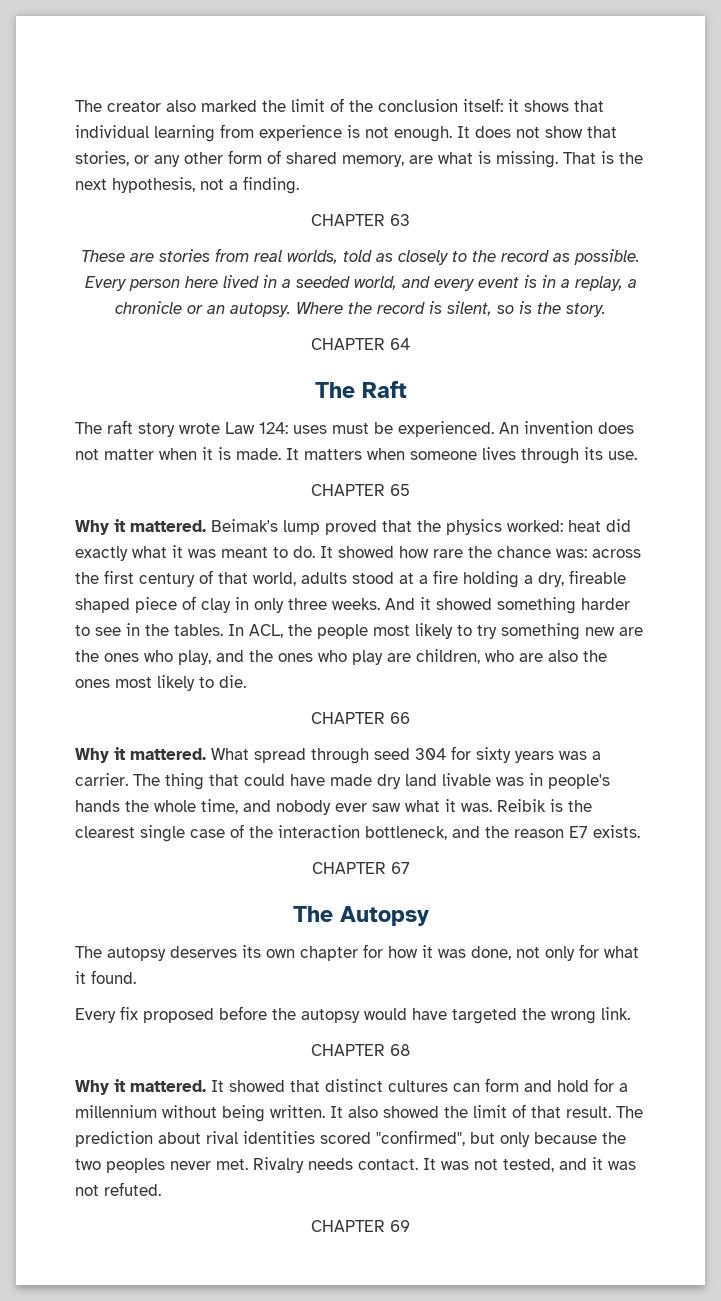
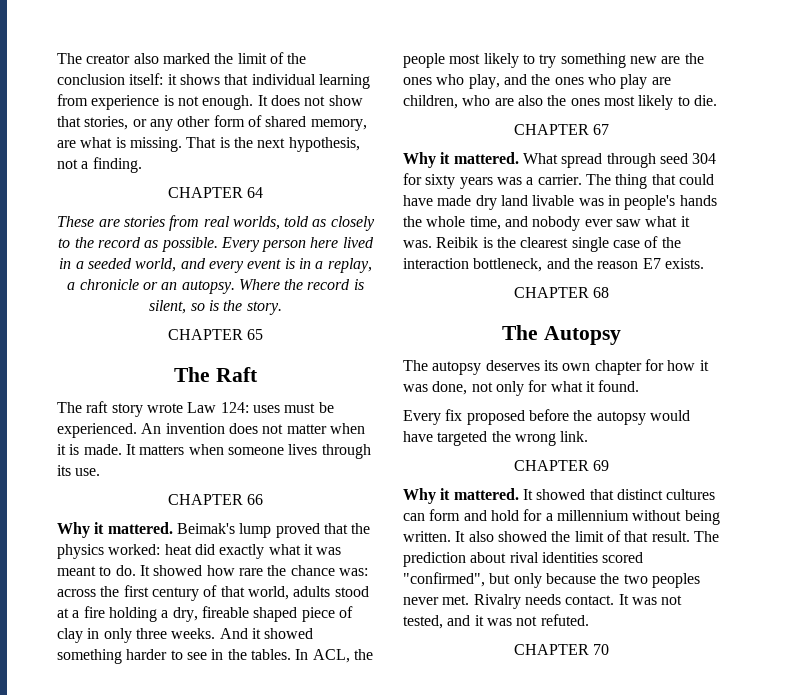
- CHAPTER 63
+ CHAPTER 64
- CHAPTER 64
+ CHAPTER 65
- CHAPTER 65
+ CHAPTER 66
- CHAPTER 66
+ CHAPTER 67
- CHAPTER 67
+ CHAPTER 68
- CHAPTER 68
+ CHAPTER 69
- CHAPTER 69
+ CHAPTER 70

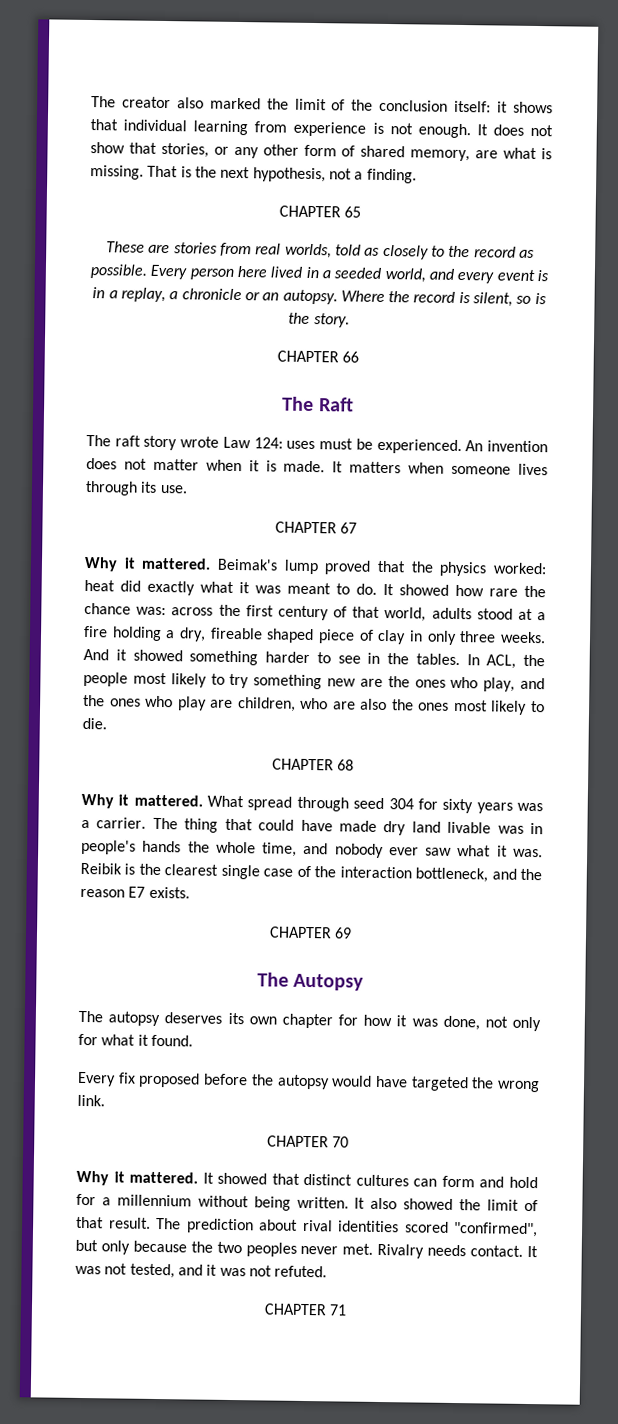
- CHAPTER 64
+ CHAPTER 65
- CHAPTER 65
+ CHAPTER 66
- CHAPTER 66
+ CHAPTER 67
- CHAPTER 67
+ CHAPTER 68
- CHAPTER 68
+ CHAPTER 69
- CHAPTER 69
+ CHAPTER 70
- CHAPTER 70
+ CHAPTER 71

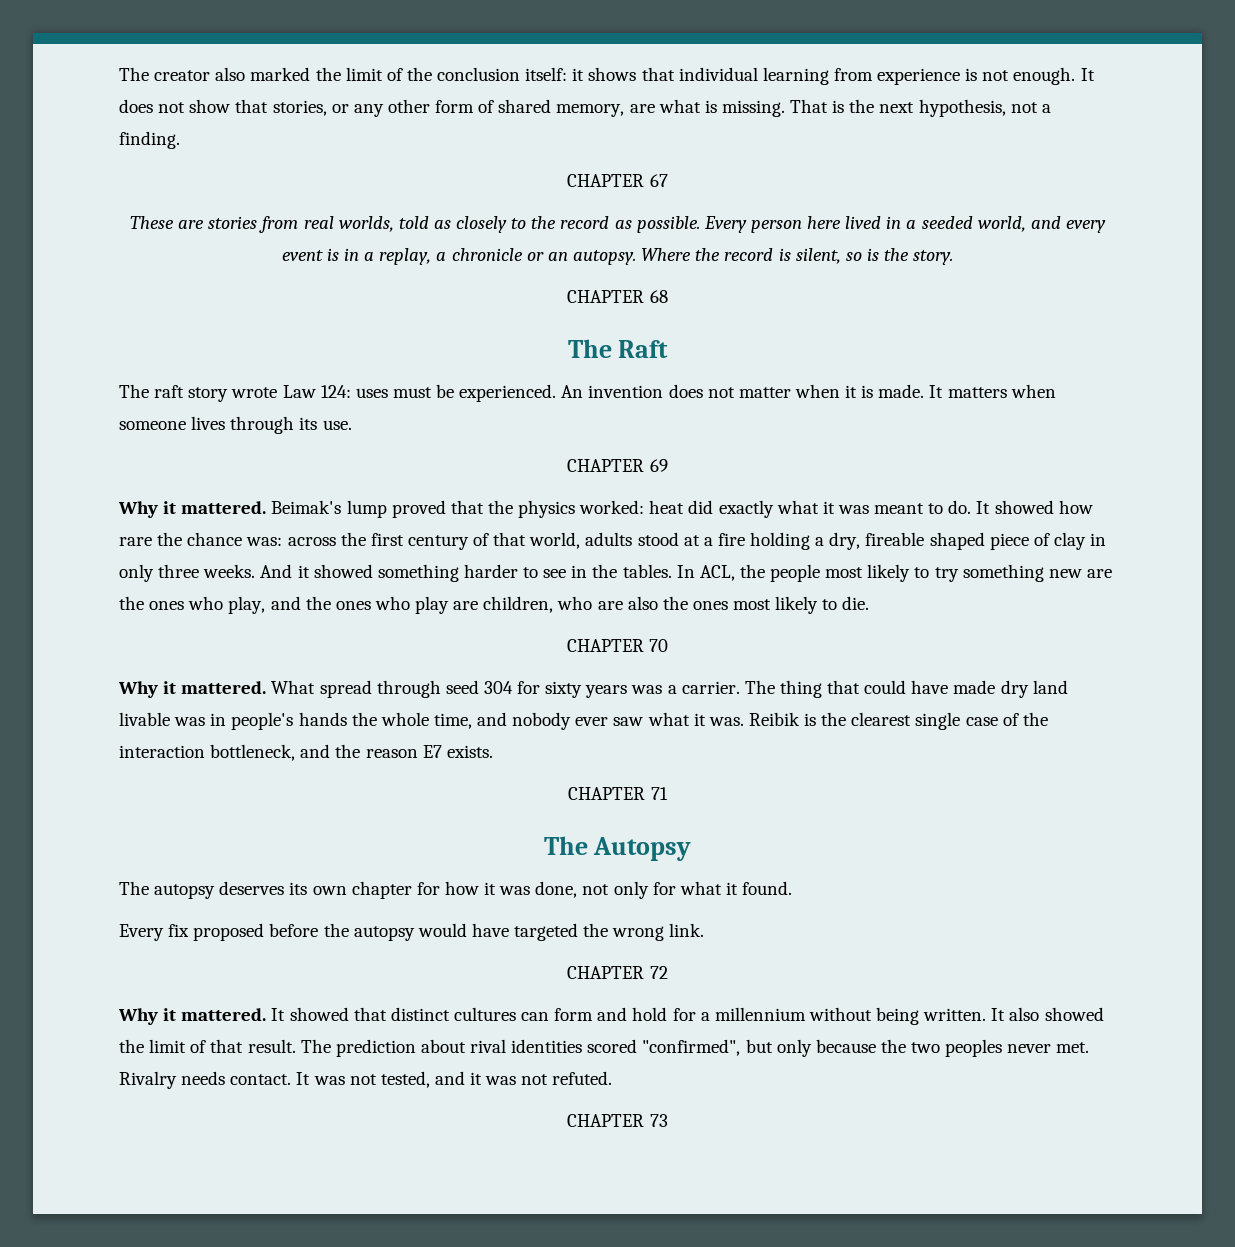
- CHAPTER 65
+ CHAPTER 67
- CHAPTER 66
+ CHAPTER 68
- CHAPTER 67
+ CHAPTER 69
- CHAPTER 68
+ CHAPTER 70
- CHAPTER 69
+ CHAPTER 71
- CHAPTER 70
+ CHAPTER 72
- CHAPTER 71
+ CHAPTER 73

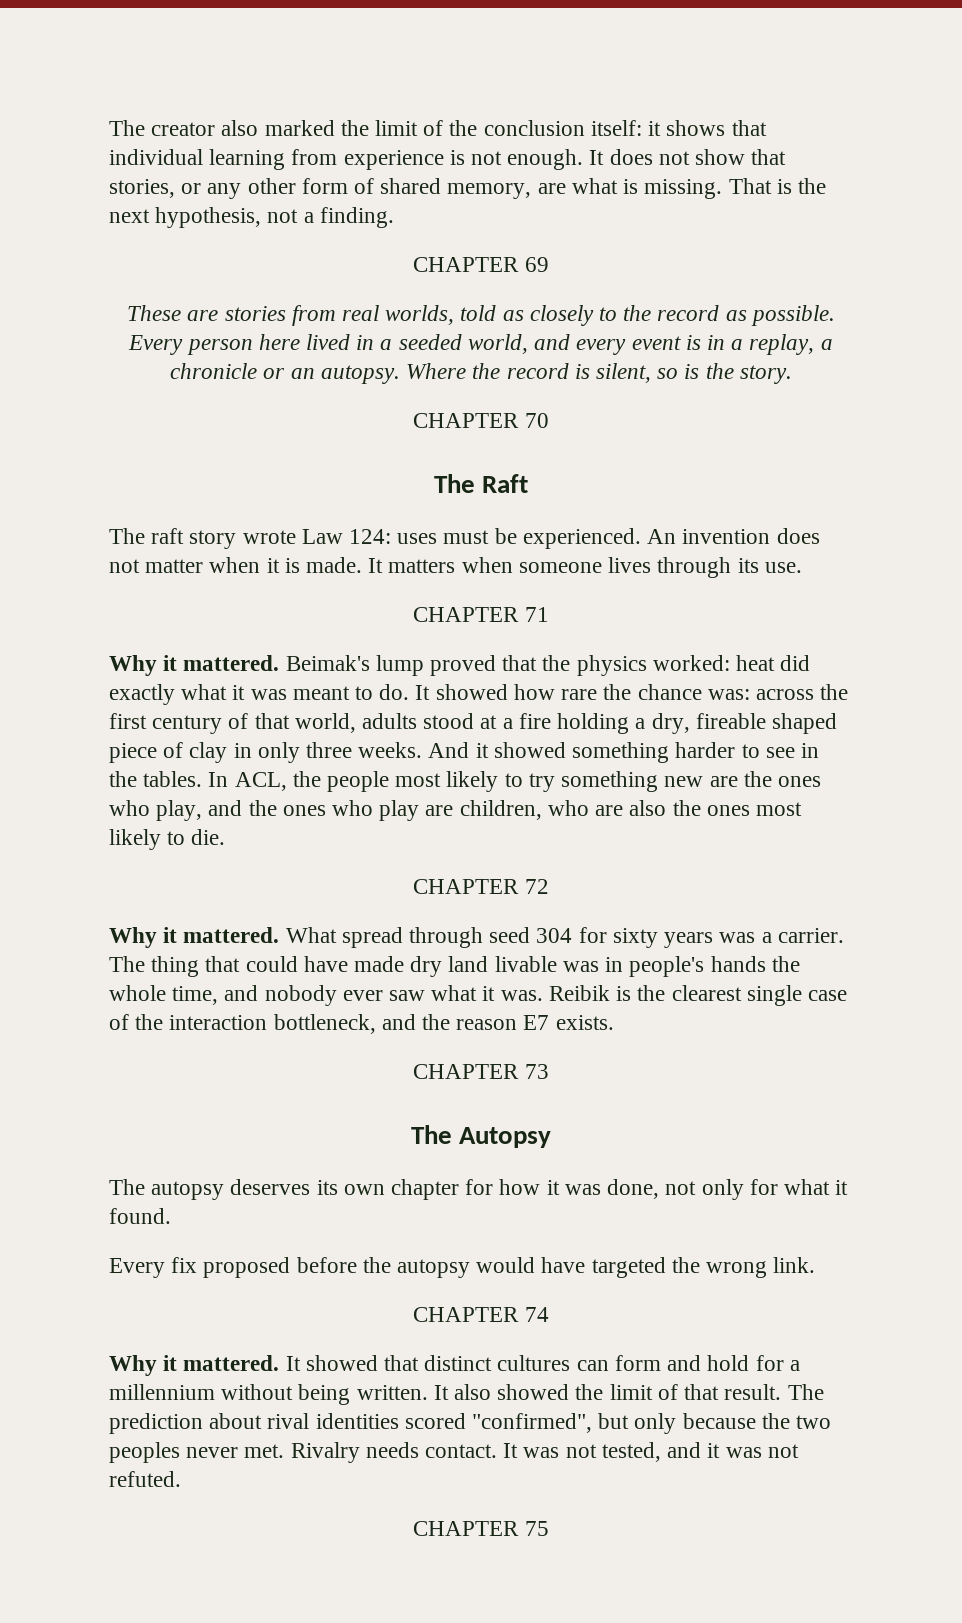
- CHAPTER 67
+ CHAPTER 69
- CHAPTER 68
+ CHAPTER 70
- CHAPTER 69
+ CHAPTER 71
- CHAPTER 70
+ CHAPTER 72
- CHAPTER 71
+ CHAPTER 73
- CHAPTER 72
+ CHAPTER 74
- CHAPTER 73
+ CHAPTER 75

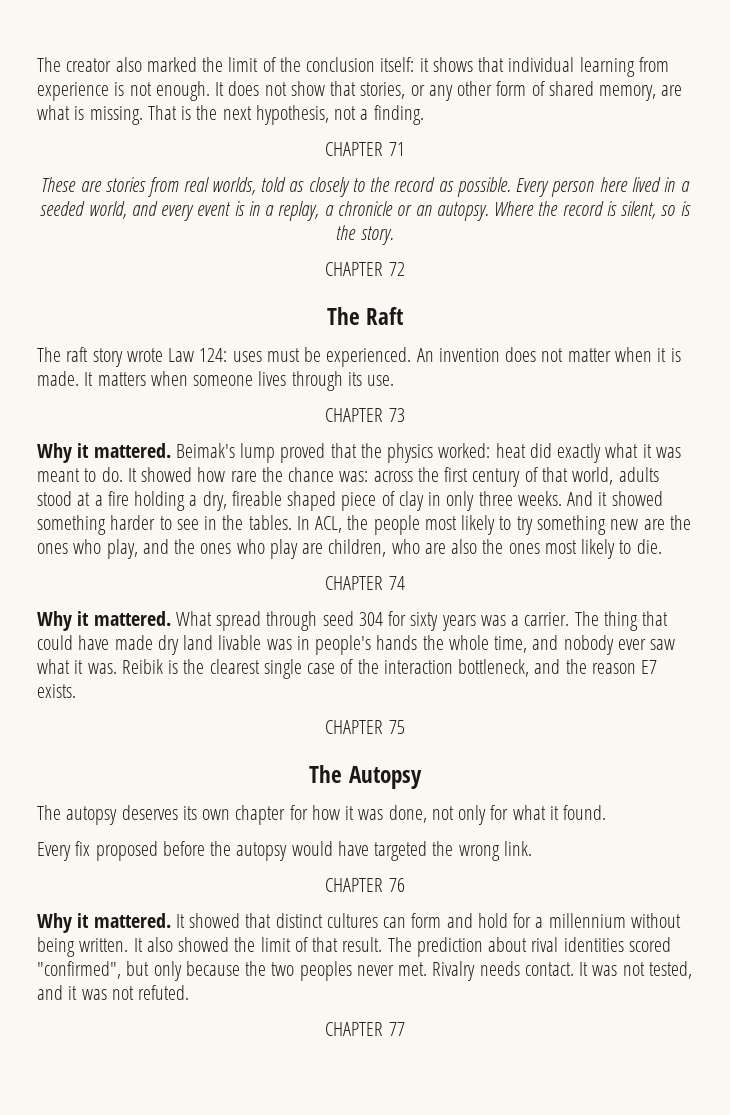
- CHAPTER 69
+ CHAPTER 71
- CHAPTER 70
+ CHAPTER 72
- CHAPTER 71
+ CHAPTER 73
- CHAPTER 72
+ CHAPTER 74
- CHAPTER 73
+ CHAPTER 75
- CHAPTER 74
+ CHAPTER 76
- CHAPTER 75
+ CHAPTER 77

